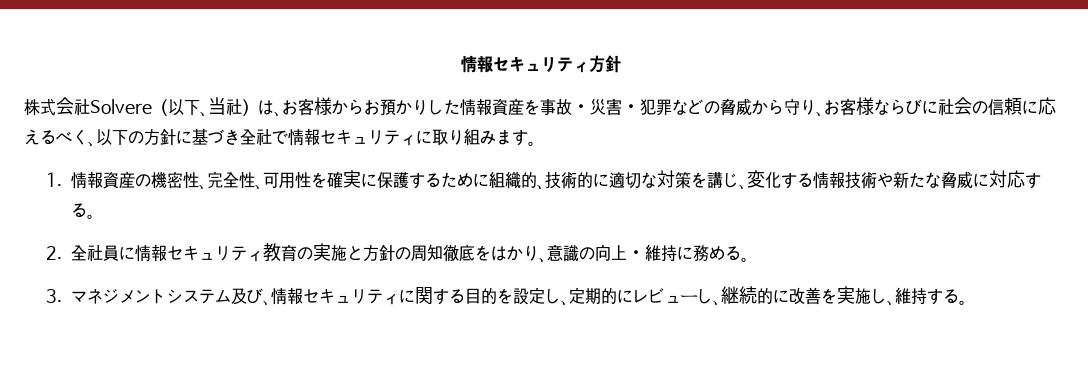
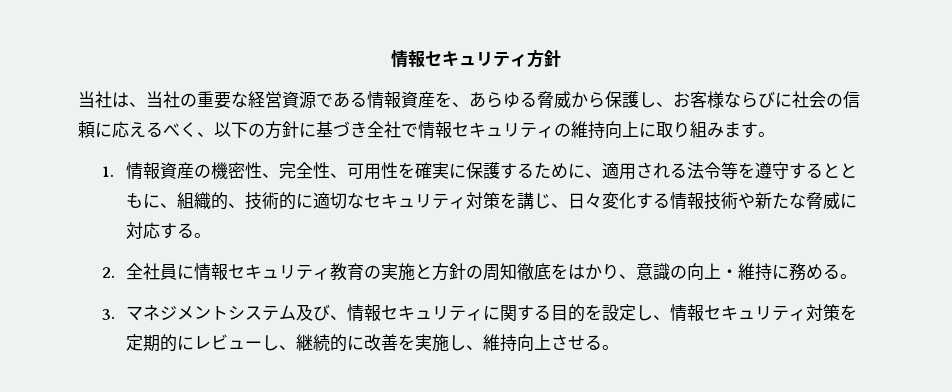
- 株式会社Solvere（以下、当社）は、お客様からお預かりした情報資産を事故・災害・犯罪などの脅威から守り、お客様ならびに社会の信頼に応えるべく、以下の方針に基づき全社で情報セキュリティに取り組みます。
+ 当社は、当社の重要な経営資源である情報資産を、あらゆる脅威から保護し、お客様ならびに社会の信頼に応えるべく、以下の方針に基づき全社で情報セキュリティの維持向上に取り組みます。
- 1.情報資産の機密性、完全性、可用性を確実に保護するために組織的、技術的に適切な対策を講じ、変化する情報技術や新たな脅威に対応する。
+ 1.情報資産の機密性、完全性、可用性を確実に保護するために、適用される法令等を遵守するとともに、組織的、技術的に適切なセキュリティ対策を講じ、日々変化する情報技術や新たな脅威に対応する。
- 3.マネジメントシステム及び、情報セキュリティに関する目的を設定し、定期的にレビューし、継続的に改善を実施し、維持する。
+ 3.マネジメントシステム及び、情報セキュリティに関する目的を設定し、情報セキュリティ対策を定期的にレビューし、継続的に改善を実施し、維持向上させる。

